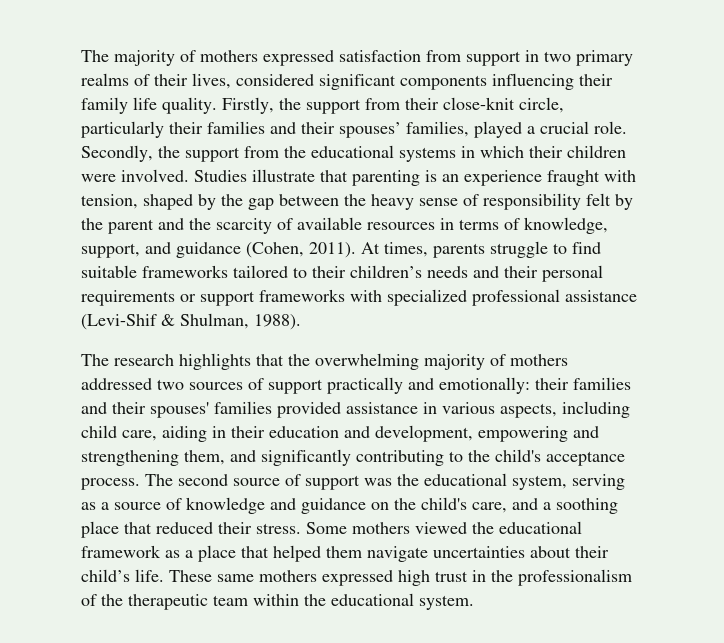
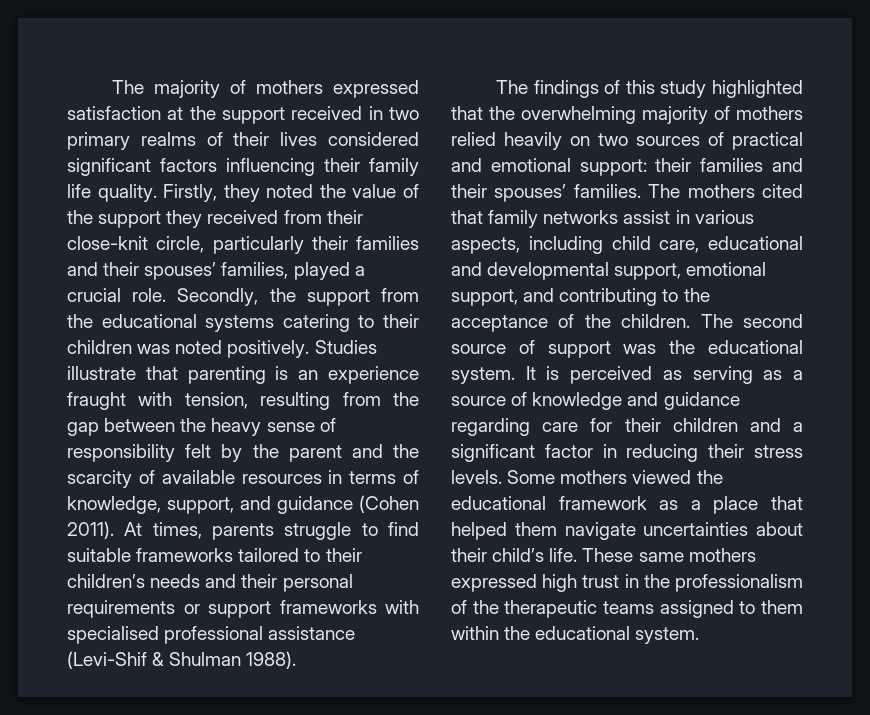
- The majority of mothers expressed satisfaction from support in two primary realms of their lives, considered significant components influencing their family life quality.
+ The majority of mothers expressed satisfaction at the support received in two primary realms of their lives considered significant factors influencing their family life quality.
- Firstly, the support from their close-knit circle, particularly their families and their spouses’ families, played a crucial role.
+ Firstly, they noted the value of the support they received from their close-knit circle, particularly their families and their spouses’ families, played a crucial role.
- Secondly, the support from the educational systems in which their children were involved.
+ Secondly, the support from the educational systems catering to their children was noted positively.
- Studies illustrate that parenting is an experience fraught with tension, shaped by the gap between the heavy sense of responsibility felt by the parent and the scarcity of available resources in terms of knowledge, support, and guidance (Cohen, 2011).
+ Studies illustrate that parenting is an experience fraught with tension, resulting from the gap between the heavy sense of responsibility felt by the parent and the scarcity of available resources in terms of knowledge, support, and guidance (Cohen 2011).
- At times, parents struggle to find suitable frameworks tailored to their children’s needs and their personal requirements or support frameworks with specialized professional assistance (Levi-Shif & Shulman, 1988).
+ At times, parents struggle to find suitable frameworks tailored to their children’s needs and their personal requirements or support frameworks with specialised professional assistance (Levi-Shif & Shulman 1988).
- The research highlights that the overwhelming majority of mothers addressed two sources of support practically and emotionally: their families and their spouses' families provided assistance in various aspects, including child care, aiding in their education and development, empowering and strengthening them, and significantly contributing to the child's acceptance process.
+ The findings of this study highlighted that the overwhelming majority of mothers relied heavily on two sources of practical and emotional support: their families and their spouses’ families. The mothers cited that family networks assist in various aspects, including child care, educational and developmental support, emotional support, and contributing to the acceptance of the children.
- The second source of support was the educational system, serving as a source of knowledge and guidance on the child's care, and a soothing place that reduced their stress.
+ The second source of support was the educational system. It is perceived as serving as a source of knowledge and guidance regarding care for their children and a significant factor in reducing their stress levels.
- These same mothers expressed high trust in the professionalism of the therapeutic team within the educational system.
+ These same mothers expressed high trust in the professionalism of the therapeutic teams assigned to them within the educational system.

